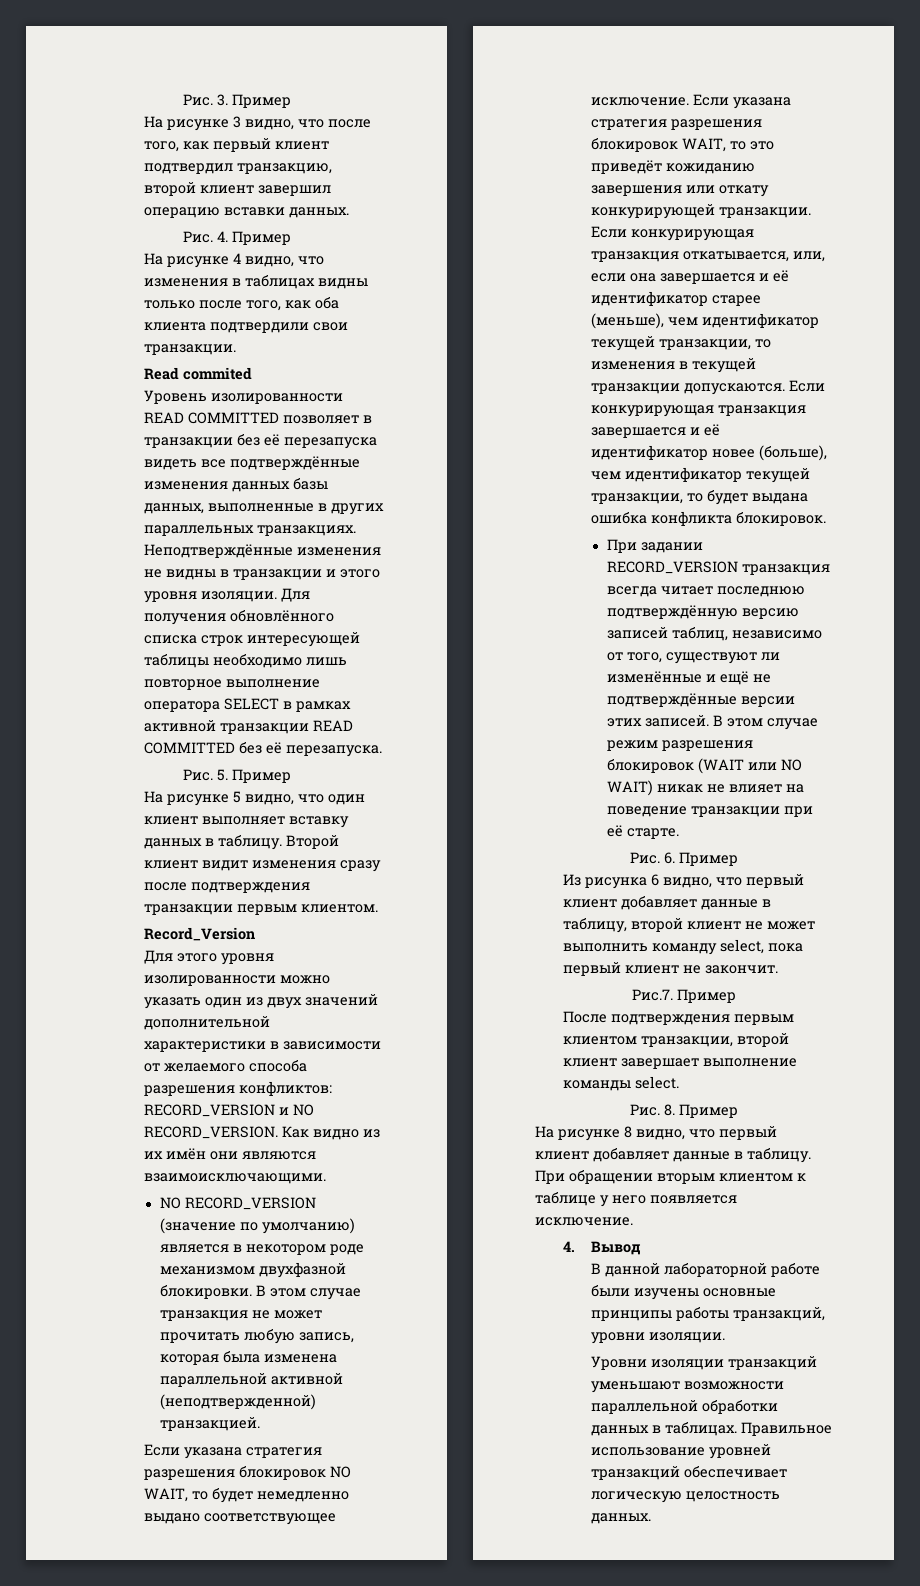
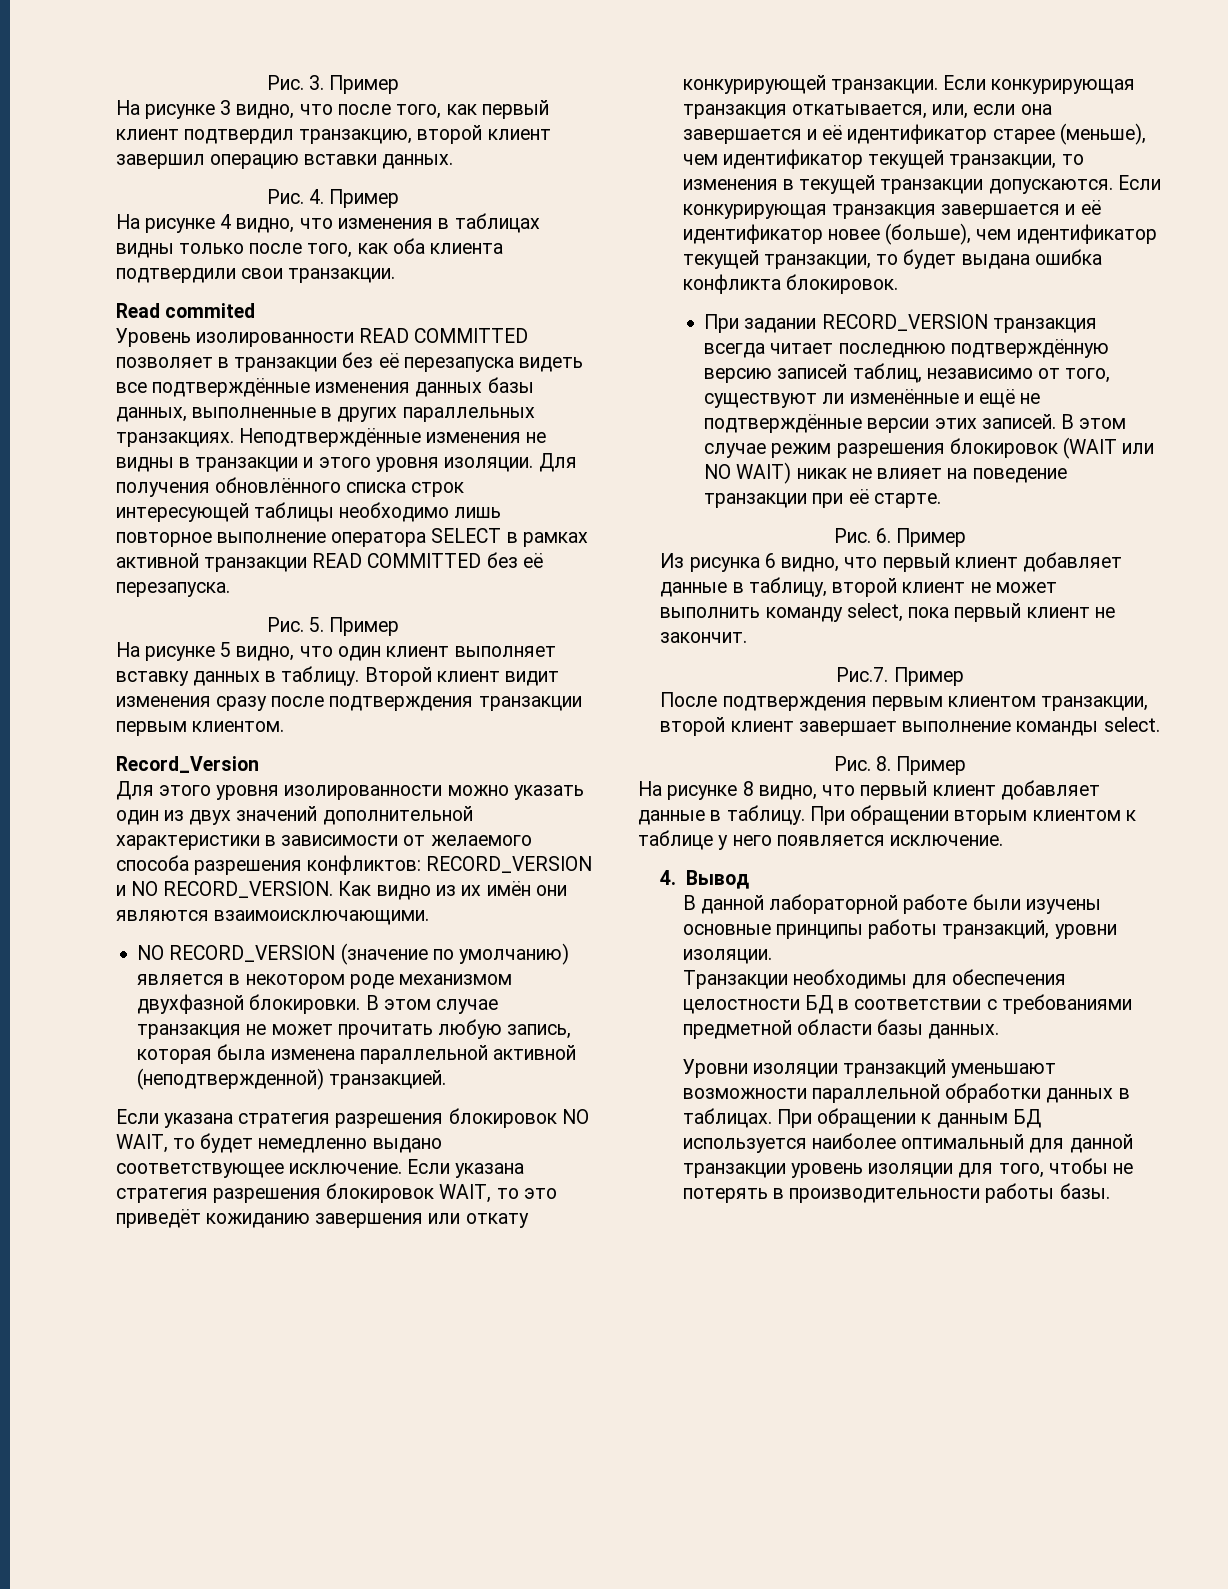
+ Транзакции необходимы для обеспечения целостности БД в соответствии с требованиями предметной области базы данных.
- Правильное использование уровней транзакций обеспечивает логическую целостность данных.
+ При обращении к данным БД используется наиболее оптимальный для данной транзакции уровень изоляции для того, чтобы не потерять в производительности работы базы.

